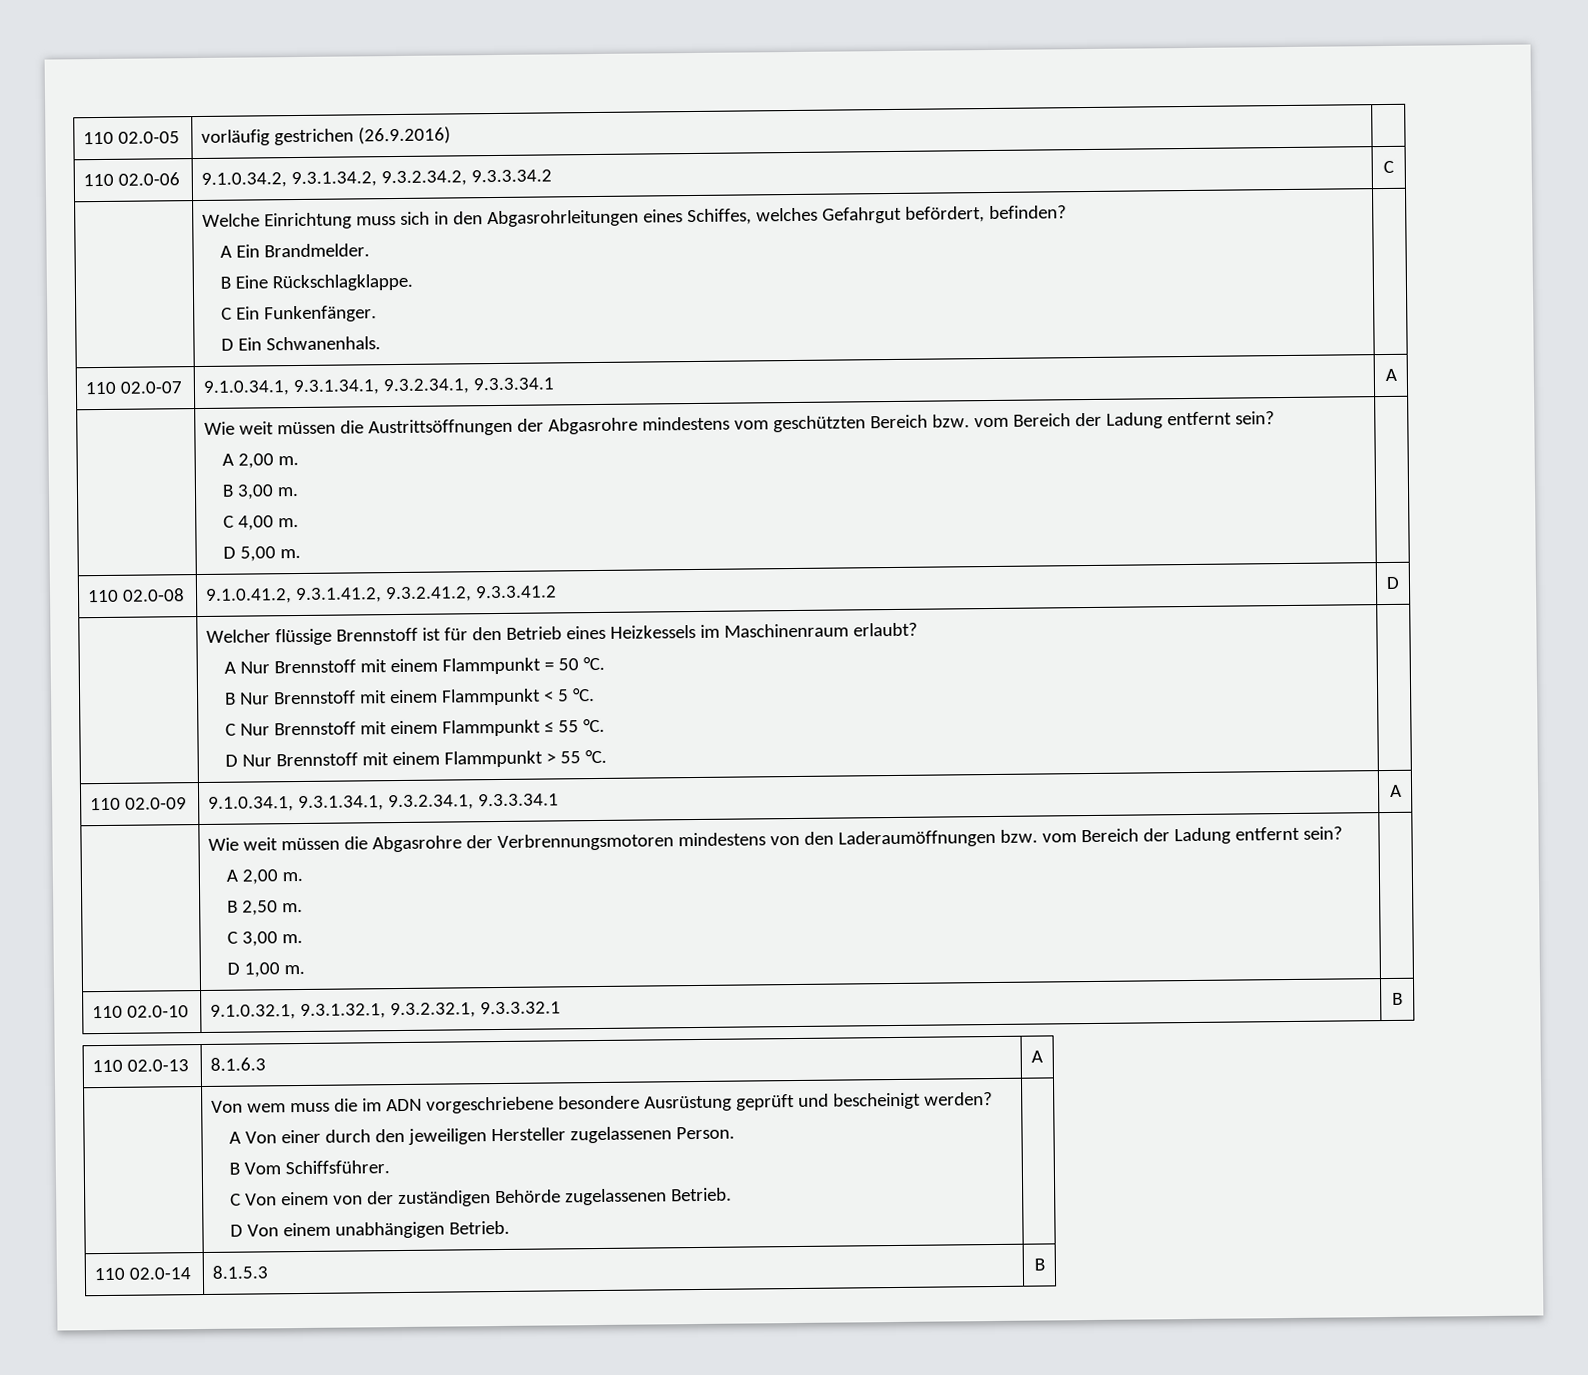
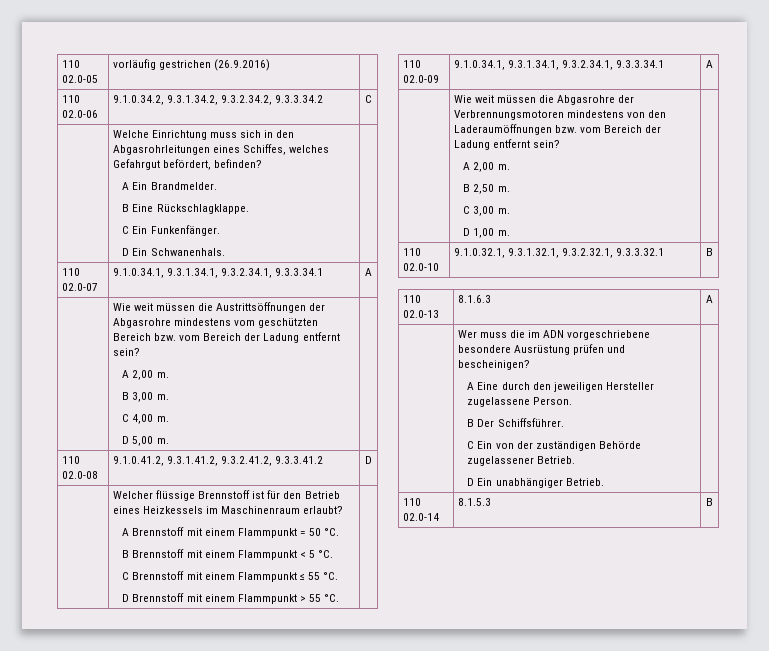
- A Nur Brennstoff mit einem Flammpunkt = 50 °C.
+ A Brennstoff mit einem Flammpunkt = 50 °C.
- B Nur Brennstoff mit einem Flammpunkt < 5 °C.
+ B Brennstoff mit einem Flammpunkt < 5 °C.
- C Nur Brennstoff mit einem Flammpunkt ≤ 55 °C.
+ C Brennstoff mit einem Flammpunkt ≤ 55 °C.
- D Nur Brennstoff mit einem Flammpunkt > 55 °C.
+ D Brennstoff mit einem Flammpunkt > 55 °C.
- | Von wem muss die im ADN vorgeschriebene besondere Ausrüstung geprüft und bescheinigt werden?
- A Von einer durch den jeweiligen Hersteller zugelassenen Person.
- B Vom Schiffsführer.
- C Von einem von der zuständigen Behörde zugelassenen Betrieb.
- D Von einem unabhängigen Betrieb. |
+ | Wer muss die im ADN vorgeschriebene besondere Ausrüstung prüfen und bescheinigen?
+ A Eine durch den jeweiligen Hersteller zugelassene Person.
+ B Der Schiffsführer.
+ C Ein von der zuständigen Behörde zugelassener Betrieb.
+ D Ein unabhängiger Betrieb. |

